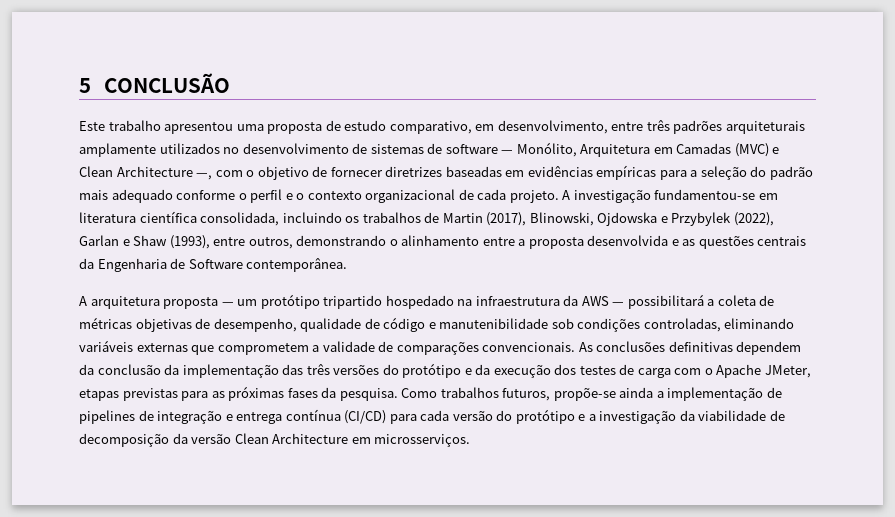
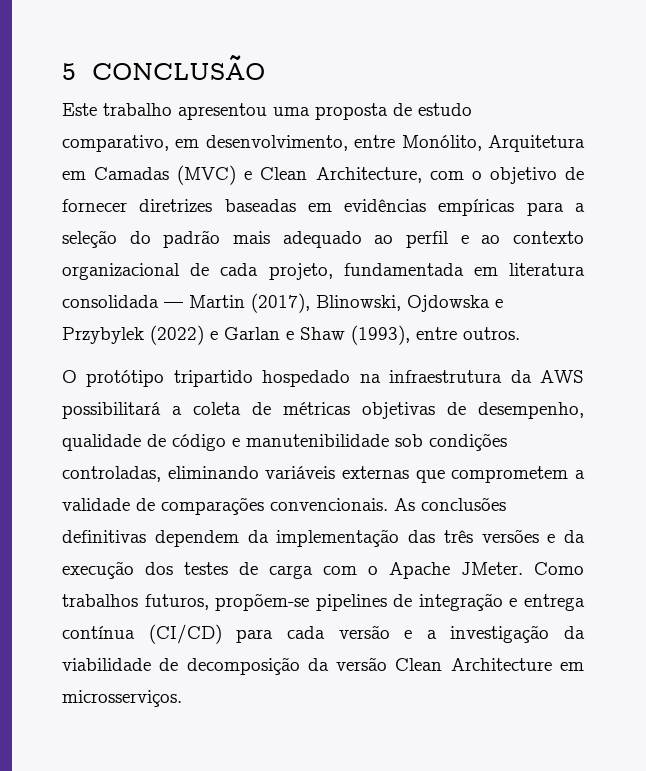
- Este trabalho apresentou uma proposta de estudo comparativo, em desenvolvimento, entre três padrões arquiteturais amplamente utilizados no desenvolvimento de sistemas de software — Monólito, Arquitetura em Camadas (MVC) e Clean Architecture —, com o objetivo de fornecer diretrizes baseadas em evidências empíricas para a seleção do padrão mais adequado conforme o perfil e o contexto organizacional de cada projeto. A investigação fundamentou-se em literatura científica consolidada, incluindo os trabalhos de Martin (2017), Blinowski, Ojdowska e Przybylek (2022), Garlan e Shaw (1993), entre outros, demonstrando o alinhamento entre a proposta desenvolvida e as questões centrais da Engenharia de Software contemporânea.
- A arquitetura proposta — um protótipo tripartido hospedado na infraestrutura da AWS — possibilitará a coleta de métricas objetivas de desempenho, qualidade de código e manutenibilidade sob condições controladas, eliminando variáveis externas que comprometem a validade de comparações convencionais.
+ Este trabalho apresentou uma proposta de estudo comparativo, em desenvolvimento, entre Monólito, Arquitetura em Camadas (MVC) e Clean Architecture, com o objetivo de fornecer diretrizes baseadas em evidências empíricas para a seleção do padrão mais adequado ao perfil e ao contexto organizacional de cada projeto, fundamentada em literatura consolidada — Martin (2017), Blinowski, Ojdowska e Przybylek (2022) e Garlan e Shaw (1993), entre outros.
+ O protótipo tripartido hospedado na infraestrutura da AWS possibilitará a coleta de métricas objetivas de desempenho, qualidade de código e manutenibilidade sob condições controladas, eliminando variáveis externas que comprometem a validade de comparações convencionais.
- As conclusões definitivas dependem da conclusão da implementação das três versões do protótipo e da execução dos testes de carga com o Apache JMeter, etapas previstas para as próximas fases da pesquisa. Como trabalhos futuros, propõe-se ainda a implementação de pipelines de integração e entrega contínua (CI/CD) para cada versão do protótipo e a investigação da viabilidade de decomposição da versão Clean Architecture em microsserviços.
+ As conclusões definitivas dependem da implementação das três versões e da execução dos testes de carga com o Apache JMeter. Como trabalhos futuros, propõem-se pipelines de integração e entrega contínua (CI/CD) para cada versão e a investigação da viabilidade de decomposição da versão Clean Architecture em microsserviços.

